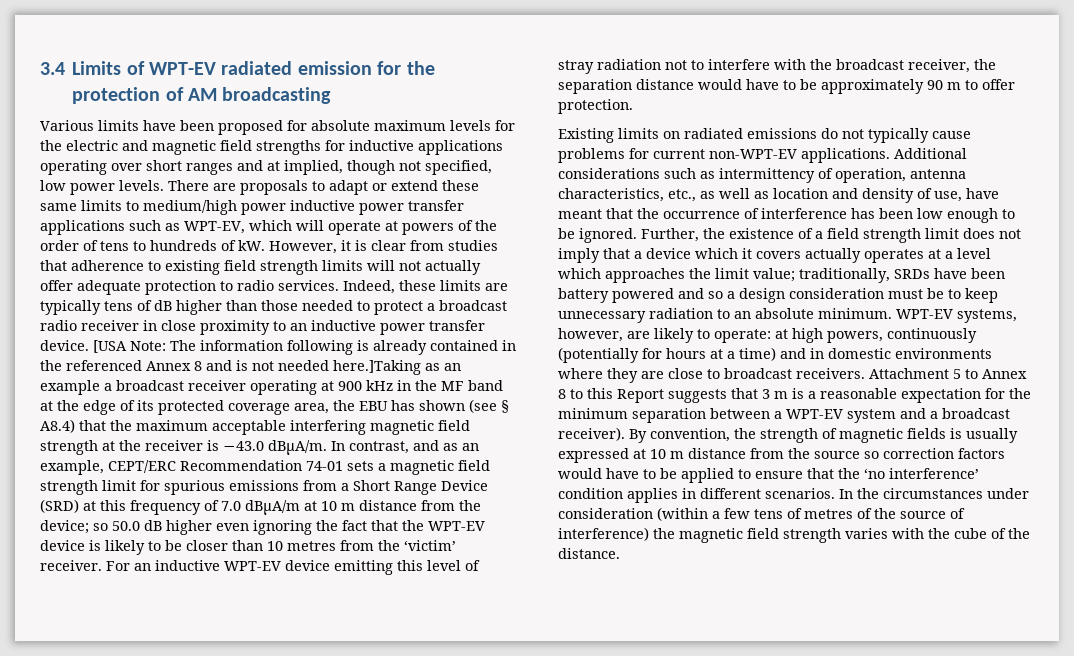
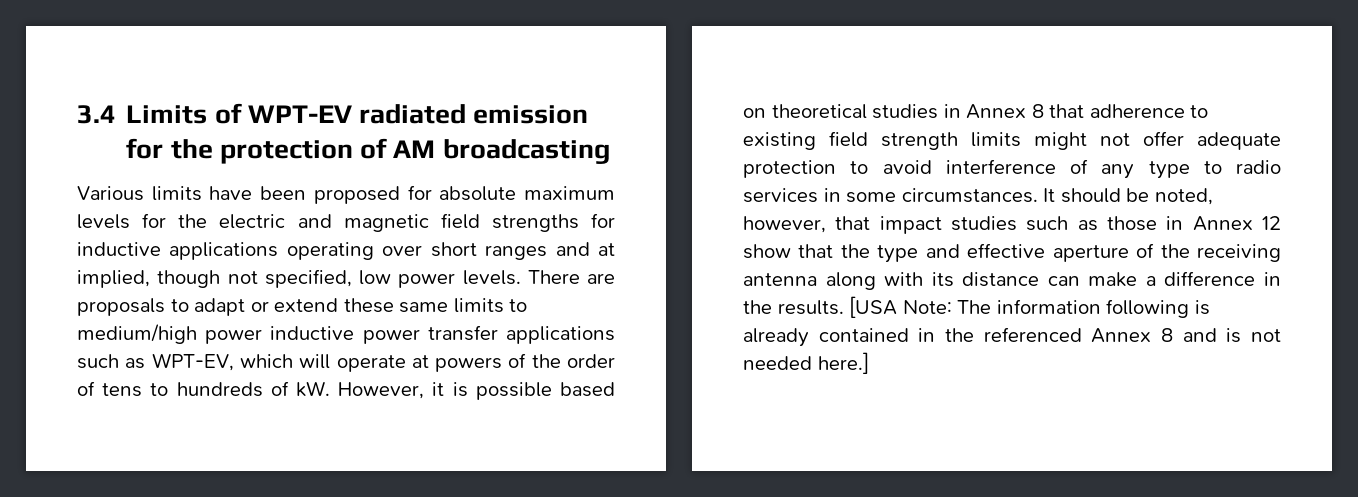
- However, it is clear from studies that adherence to existing field strength limits will not actually offer adequate protection to radio services. Indeed, these limits are typically tens of dB higher than those needed to protect a broadcast radio receiver in close proximity to an inductive power transfer device.
+ However, it is possible based on theoretical studies in Annex 8 that adherence to existing field strength limits might not offer adequate protection to avoid interference of any type to radio services in some circumstances. It should be noted, however, that impact studies such as those in Annex 12 show that the type and effective aperture of the receiving antenna along with its distance can make a difference in the results.
- [USA Note: The information following is already contained in the referenced Annex 8 and is not needed here.]Taking as an example a broadcast receiver operating at 900 kHz in the MF band at the edge of its protected coverage area, the EBU has shown (see § A8.4) that the maximum acceptable interfering magnetic field strength at the receiver is −43.0 dBμA/m. In contrast, and as an example, CEPT/ERC Recommendation 74-01 sets a magnetic field strength limit for spurious emissions from a Short Range Device (SRD) at this frequency of 7.0 dBμA/m at 10 m distance from the device; so 50.0 dB higher even ignoring the fact that the WPT-EV device is likely to be closer than 10 metres from the ‘victim’ receiver. For an inductive WPT-EV device emitting this level of stray radiation not to interfere with the broadcast receiver, the separation distance would have to be approximately 90 m to offer protection.
- Existing limits on radiated emissions do not typically cause problems for current non-WPT-EV applications. Additional considerations such as intermittency of operation, antenna characteristics, etc., as well as location and density of use, have meant that the occurrence of interference has been low enough to be ignored. Further, the existence of a field strength limit does not imply that a device which it covers actually operates at a level which approaches the limit value; traditionally, SRDs have been battery powered and so a design consideration must be to keep unnecessary radiation to an absolute minimum. WPT-EV systems, however, are likely to operate: at high powers, continuously (potentially for hours at a time) and in domestic environments where they are close to broadcast receivers. Attachment 5 to Annex 8 to this Report suggests that 3 m is a reasonable expectation for the minimum separation between a WPT-EV system and a broadcast receiver). By convention, the strength of magnetic fields is usually expressed at 10 m distance from the source so correction factors would have to be applied to ensure that the ‘no interference’ condition applies in different scenarios. In the circumstances under consideration (within a few tens of metres of the source of interference) the magnetic field strength varies with the cube of the distance.
+ [USA Note: The information following is already contained in the referenced Annex 8 and is not needed here.]

